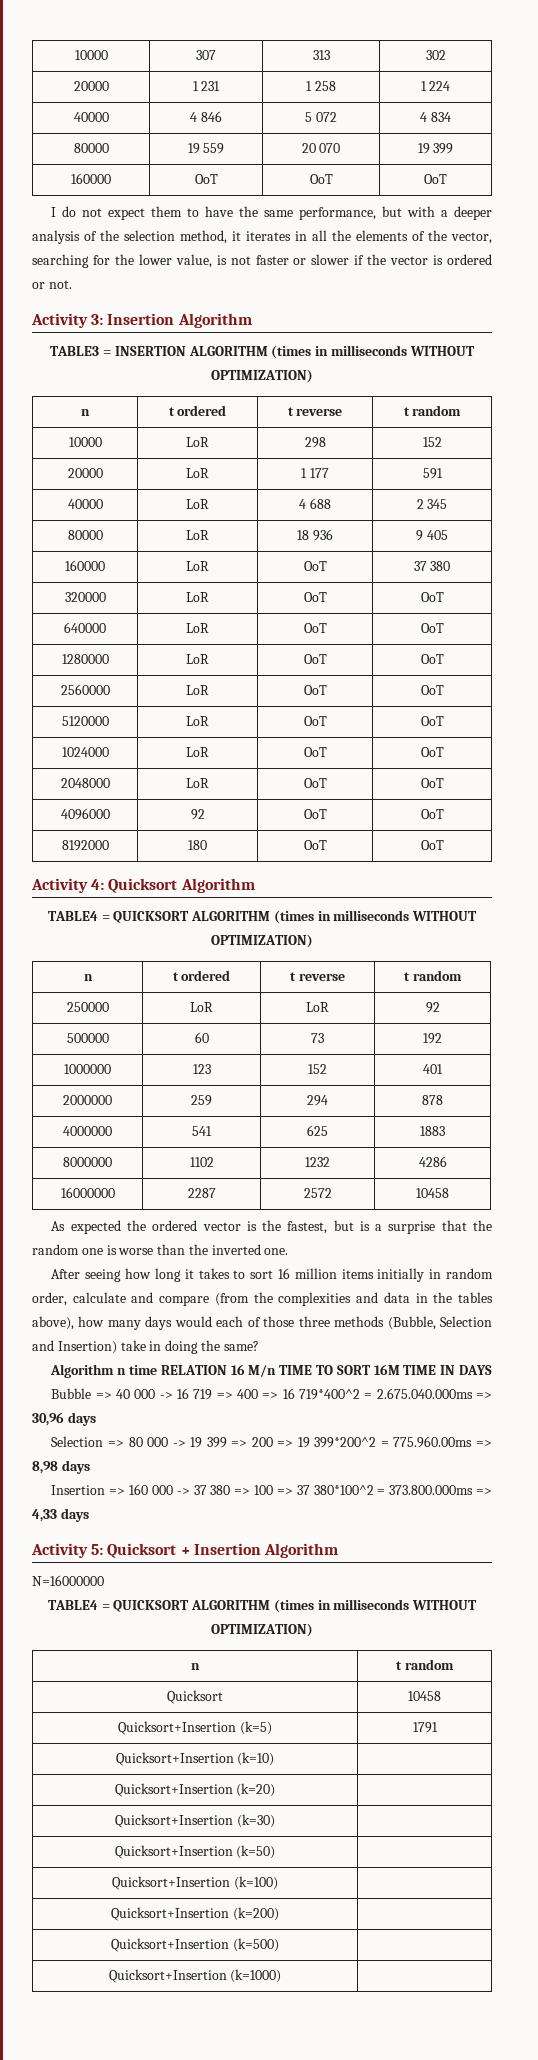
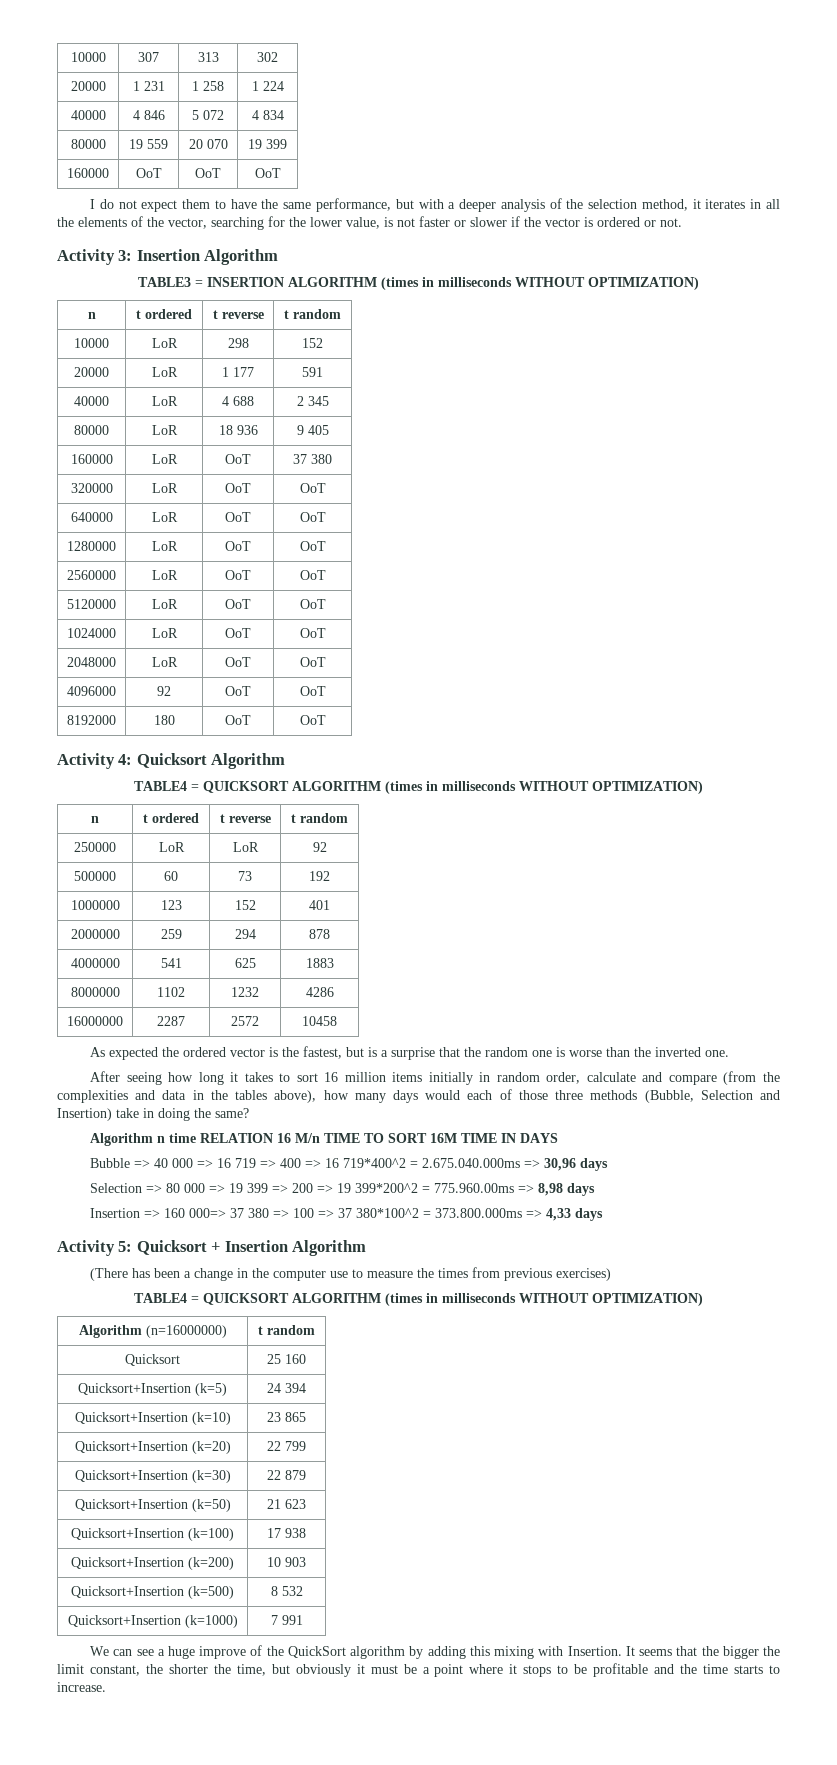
- Bubble => 40 000 -> 16 719 => 400 => 16 719*400^2 = 2.675.040.000ms => 30,96 days
+ Bubble => 40 000 => 16 719 => 400 => 16 719*400^2 = 2.675.040.000ms => 30,96 days
- Selection => 80 000 -> 19 399 => 200 => 19 399*200^2 = 775.960.00ms => 8,98 days
+ Selection => 80 000 => 19 399 => 200 => 19 399*200^2 = 775.960.00ms => 8,98 days
- Insertion => 160 000 -> 37 380 => 100 => 37 380*100^2 = 373.800.000ms => 4,33 days
+ Insertion => 160 000=> 37 380 => 100 => 37 380*100^2 = 373.800.000ms => 4,33 days
- N=16000000
+ (There has been a change in the computer use to measure the times from previous exercises)
  TABLE4 = QUICKSORT ALGORITHM (times in milliseconds WITHOUT OPTIMIZATION)
- n | t random
+ Algorithm (n=16000000) | t random
- Quicksort | 10458
+ Quicksort | 25 160
- Quicksort+Insertion (k=5) | 1791
+ Quicksort+Insertion (k=5) | 24 394
- Quicksort+Insertion (k=10) |
+ Quicksort+Insertion (k=10) | 23 865
- Quicksort+Insertion (k=20) |
+ Quicksort+Insertion (k=20) | 22 799
- Quicksort+Insertion (k=30) |
+ Quicksort+Insertion (k=30) | 22 879
- Quicksort+Insertion (k=50) |
+ Quicksort+Insertion (k=50) | 21 623
- Quicksort+Insertion (k=100) |
+ Quicksort+Insertion (k=100) | 17 938
- Quicksort+Insertion (k=200) |
+ Quicksort+Insertion (k=200) | 10 903
- Quicksort+Insertion (k=500) |
+ Quicksort+Insertion (k=500) | 8 532
- Quicksort+Insertion (k=1000) |
+ Quicksort+Insertion (k=1000) | 7 991
+ We can see a huge improve of the QuickSort algorithm by adding this mixing with Insertion. It seems that the bigger the limit constant, the shorter the time, but obviously it must be a point where it stops to be profitable and the time starts to increase.

